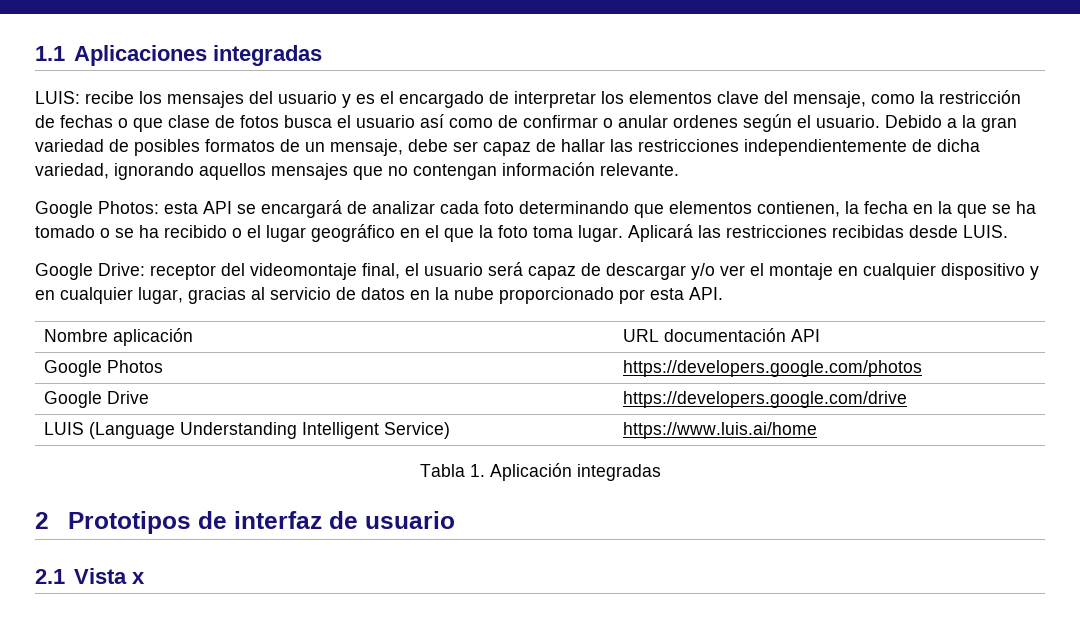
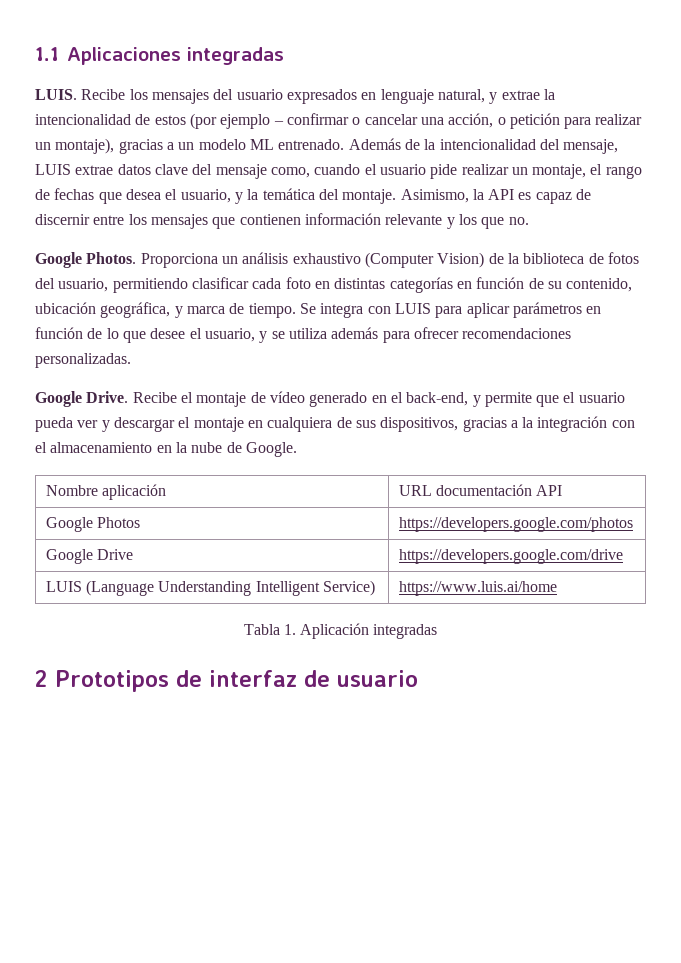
- LUIS: recibe los mensajes del usuario y es el encargado de interpretar los elementos clave del mensaje, como la restricción de fechas o que clase de fotos busca el usuario así como de confirmar o anular ordenes según el usuario. Debido a la gran variedad de posibles formatos de un mensaje, debe ser capaz de hallar las restricciones independientemente de dicha variedad, ignorando aquellos mensajes que no contengan información relevante.
- Google Photos: esta API se encargará de analizar cada foto determinando que elementos contienen, la fecha en la que se ha tomado o se ha recibido o el lugar geográfico en el que la foto toma lugar. Aplicará las restricciones recibidas desde LUIS.
- Google Drive: receptor del videomontaje final, el usuario será capaz de descargar y/o ver el montaje en cualquier dispositivo y en cualquier lugar, gracias al servicio de datos en la nube proporcionado por esta API.
+ LUIS. Recibe los mensajes del usuario expresados en lenguaje natural, y extrae la intencionalidad de estos (por ejemplo – confirmar o cancelar una acción, o petición para realizar un montaje), gracias a un modelo ML entrenado. Además de la intencionalidad del mensaje, LUIS extrae datos clave del mensaje como, cuando el usuario pide realizar un montaje, el rango de fechas que desea el usuario, y la temática del montaje. Asimismo, la API es capaz de discernir entre los mensajes que contienen información relevante y los que no.
+ Google Photos. Proporciona un análisis exhaustivo (Computer Vision) de la biblioteca de fotos del usuario, permitiendo clasificar cada foto en distintas categorías en función de su contenido, ubicación geográfica, y marca de tiempo. Se integra con LUIS para aplicar parámetros en función de lo que desee el usuario, y se utiliza además para ofrecer recomendaciones personalizadas.
+ Google Drive. Recibe el montaje de vídeo generado en el back-end, y permite que el usuario pueda ver y descargar el montaje en cualquiera de sus dispositivos, gracias a la integración con el almacenamiento en la nube de Google.
- 2.1 Vista x

